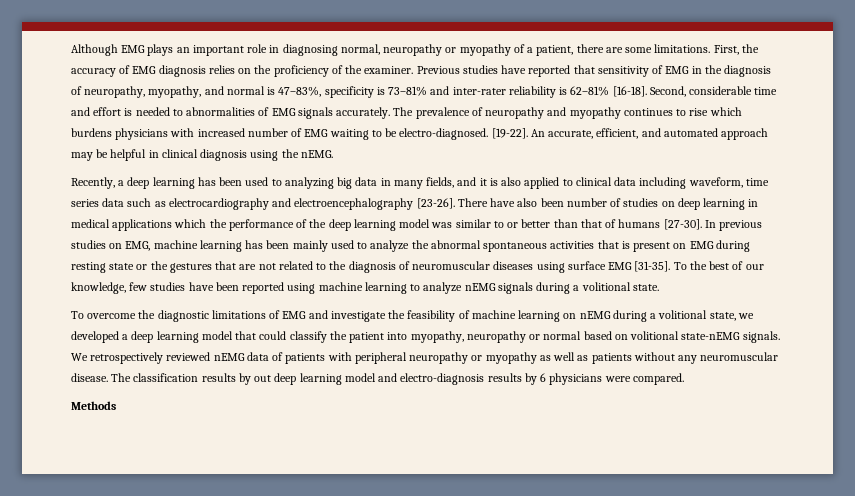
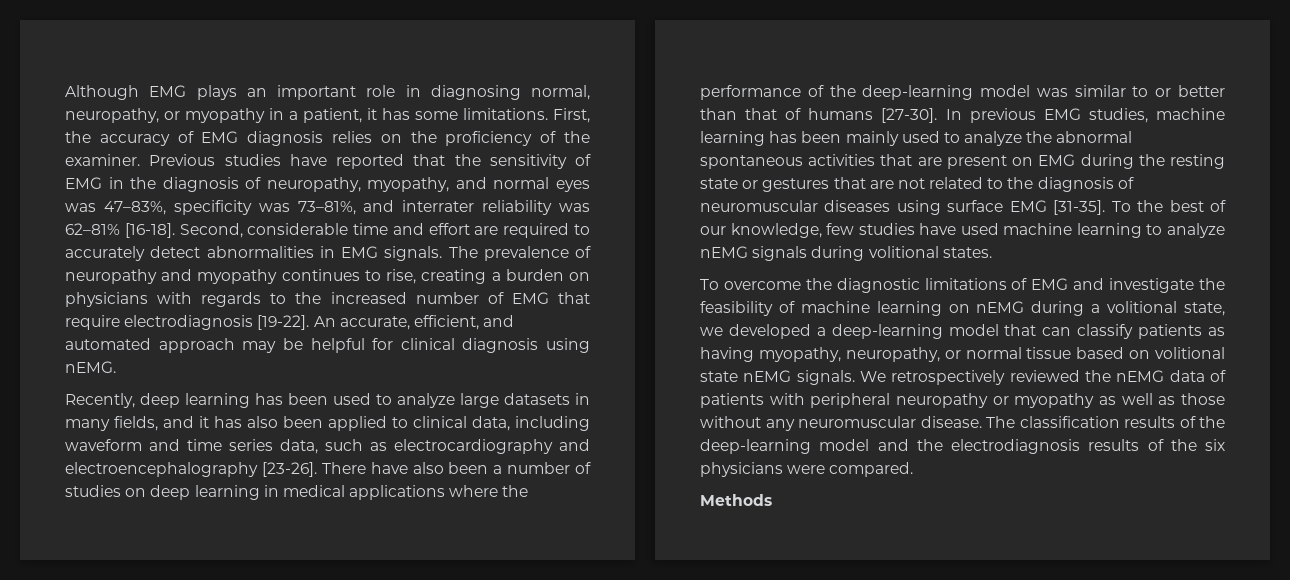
- Although EMG plays an important role in diagnosing normal, neuropathy or myopathy of a patient, there are some limitations.
+ Although EMG plays an important role in diagnosing normal, neuropathy, or myopathy in a patient, it has some limitations.
- Previous studies have reported that sensitivity of EMG in the diagnosis of neuropathy, myopathy, and normal is 47–83%, specificity is 73–81% and inter-rater reliability is 62–81% [16-18].
+ Previous studies have reported that the sensitivity of EMG in the diagnosis of neuropathy, myopathy, and normal eyes was 47–83%, specificity was 73–81%, and interrater reliability was 62–81% [16-18].
- Second, considerable time and effort is needed to abnormalities of EMG signals accurately.
+ Second, considerable time and effort are required to accurately detect abnormalities in EMG signals.
- The prevalence of neuropathy and myopathy continues to rise which burdens physicians with increased number of EMG waiting to be electro-diagnosed. [19-22].
+ The prevalence of neuropathy and myopathy continues to rise, creating a burden on physicians with regards to the increased number of EMG that require electrodiagnosis [19-22].
- An accurate, efficient, and automated approach may be helpful in clinical diagnosis using the nEMG.
+ An accurate, efficient, and automated approach may be helpful for clinical diagnosis using nEMG.
- Recently, a deep learning has been used to analyzing big data in many fields, and it is also applied to clinical data including waveform, time series data such as electrocardiography and electroencephalography [23-26].
+ Recently, deep learning has been used to analyze large datasets in many fields, and it has also been applied to clinical data, including waveform and time series data, such as electrocardiography and electroencephalography [23-26].
- There have also been number of studies on deep learning in medical applications which the performance of the deep learning model was similar to or better than that of humans [27-30].
+ There have also been a number of studies on deep learning in medical applications where the performance of the deep-learning model was similar to or better than that of humans [27-30].
- In previous studies on EMG, machine learning has been mainly used to analyze the abnormal spontaneous activities that is present on EMG during resting state or the gestures that are not related to the diagnosis of neuromuscular diseases using surface EMG [31-35].
+ In previous EMG studies, machine learning has been mainly used to analyze the abnormal spontaneous activities that are present on EMG during the resting state or gestures that are not related to the diagnosis of neuromuscular diseases using surface EMG [31-35].
- To the best of our knowledge, few studies have been reported using machine learning to analyze nEMG signals during a volitional state.
+ To the best of our knowledge, few studies have used machine learning to analyze nEMG signals during volitional states.
- To overcome the diagnostic limitations of EMG and investigate the feasibility of machine learning on nEMG during a volitional state, we developed a deep learning model that could classify the patient into myopathy, neuropathy or normal based on volitional state-nEMG signals.
+ To overcome the diagnostic limitations of EMG and investigate the feasibility of machine learning on nEMG during a volitional state, we developed a deep-learning model that can classify patients as having myopathy, neuropathy, or normal tissue based on volitional state nEMG signals.
- We retrospectively reviewed nEMG data of patients with peripheral neuropathy or myopathy as well as patients without any neuromuscular disease.
+ We retrospectively reviewed the nEMG data of patients with peripheral neuropathy or myopathy as well as those without any neuromuscular disease.
- The classification results by out deep learning model and electro-diagnosis results by 6 physicians were compared.
+ The classification results of the deep-learning model and the electrodiagnosis results of the six physicians were compared.

